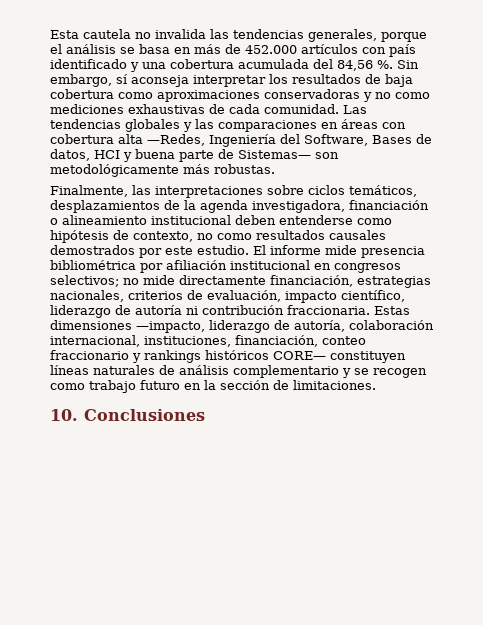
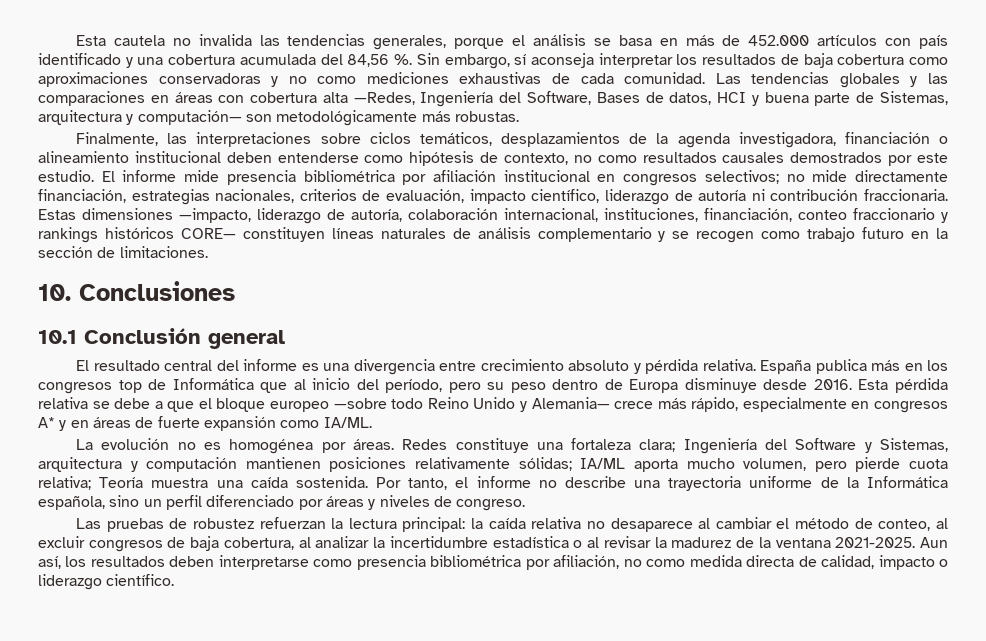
- Las tendencias globales y las comparaciones en áreas con cobertura alta —Redes, Ingeniería del Software, Bases de datos, HCI y buena parte de Sistemas— son metodológicamente más robustas.
+ Las tendencias globales y las comparaciones en áreas con cobertura alta —Redes, Ingeniería del Software, Bases de datos, HCI y buena parte de Sistemas, arquitectura y computación— son metodológicamente más robustas.
+ 10.1 Conclusión general
+ El resultado central del informe es una divergencia entre crecimiento absoluto y pérdida relativa. España publica más en los congresos top de Informática que al inicio del período, pero su peso dentro de Europa disminuye desde 2016. Esta pérdida relativa se debe a que el bloque europeo —sobre todo Reino Unido y Alemania— crece más rápido, especialmente en congresos A* y en áreas de fuerte expansión como IA/ML.
+ La evolución no es homogénea por áreas. Redes constituye una fortaleza clara; Ingeniería del Software y Sistemas, arquitectura y computación mantienen posiciones relativamente sólidas; IA/ML aporta mucho volumen, pero pierde cuota relativa; Teoría muestra una caída sostenida. Por tanto, el informe no describe una trayectoria uniforme de la Informática española, sino un perfil diferenciado por áreas y niveles de congreso.
+ Las pruebas de robustez refuerzan la lectura principal: la caída relativa no desaparece al cambiar el método de conteo, al excluir congresos de baja cobertura, al analizar la incertidumbre estadística o al revisar la madurez de la ventana 2021-2025. Aun así, los resultados deben interpretarse como presencia bibliométrica por afiliación, no como medida directa de calidad, impacto o liderazgo científico.

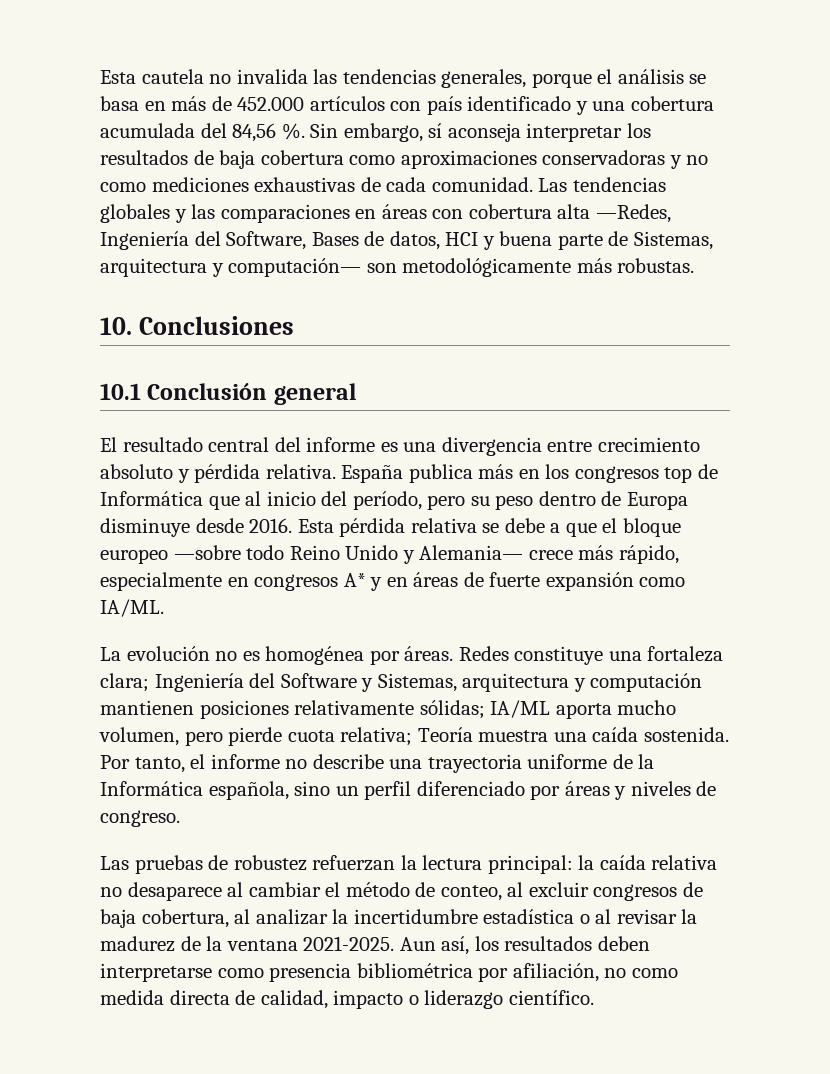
- Finalmente, las interpretaciones sobre ciclos temáticos, desplazamientos de la agenda investigadora, financiación o alineamiento institucional deben entenderse como hipótesis de contexto, no como resultados causales demostrados por este estudio. El informe mide presencia bibliométrica por afiliación institucional en congresos selectivos; no mide directamente financiación, estrategias nacionales, criterios de evaluación, impacto científico, liderazgo de autoría ni contribución fraccionaria. Estas dimensiones —impacto, liderazgo de autoría, colaboración internacional, instituciones, financiación, conteo fraccionario y rankings históricos CORE— constituyen líneas naturales de análisis complementario y se recogen como trabajo futuro en la sección de limitaciones.

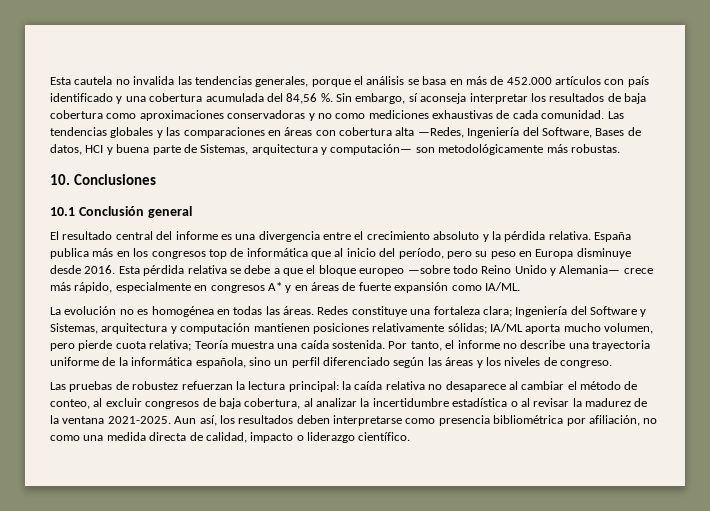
- El resultado central del informe es una divergencia entre crecimiento absoluto y pérdida relativa.
+ El resultado central del informe es una divergencia entre el crecimiento absoluto y la pérdida relativa.
- España publica más en los congresos top de Informática que al inicio del período, pero su peso dentro de Europa disminuye desde 2016.
+ España publica más en los congresos top de informática que al inicio del período, pero su peso en Europa disminuye desde 2016.
- La evolución no es homogénea por áreas.
+ La evolución no es homogénea en todas las áreas.
- Por tanto, el informe no describe una trayectoria uniforme de la Informática española, sino un perfil diferenciado por áreas y niveles de congreso.
+ Por tanto, el informe no describe una trayectoria uniforme de la informática española, sino un perfil diferenciado según las áreas y los niveles de congreso.
- Aun así, los resultados deben interpretarse como presencia bibliométrica por afiliación, no como medida directa de calidad, impacto o liderazgo científico.
+ Aun así, los resultados deben interpretarse como presencia bibliométrica por afiliación, no como una medida directa de calidad, impacto o liderazgo científico.

